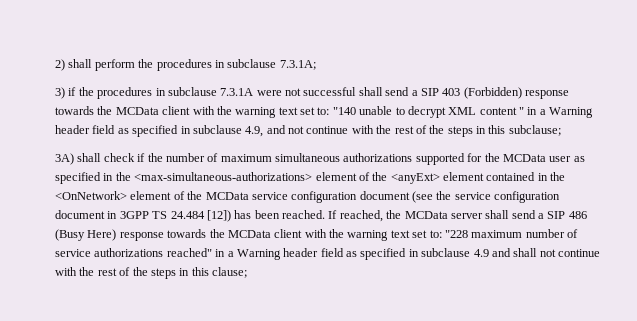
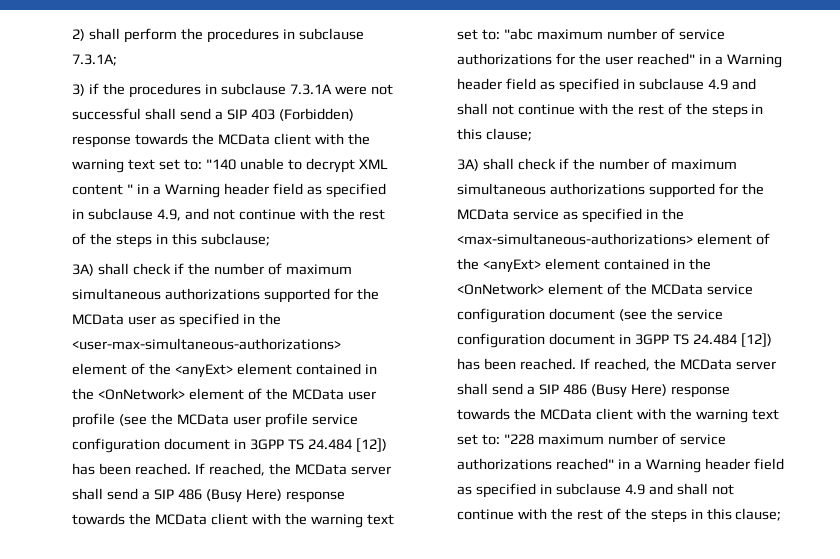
- 3A) shall check if the number of maximum simultaneous authorizations supported for the MCData user as specified in the <max-simultaneous-authorizations> element of the <anyExt> element contained in the <OnNetwork> element of the MCData service configuration document (see the service configuration document in 3GPP TS 24.484 [12]) has been reached.
+ 3A) shall check if the number of maximum simultaneous authorizations supported for the MCData user as specified in the <user-max-simultaneous-authorizations> element of the <anyExt> element contained in the <OnNetwork> element of the MCData user profile (see the MCData user profile service configuration document in 3GPP TS 24.484 [12]) has been reached. If reached, the MCData server shall send a SIP 486 (Busy Here) response towards the MCData client with the warning text set to: "abc maximum number of service authorizations for the user reached" in a Warning header field as specified in subclause 4.9 and shall not continue with the rest of the steps in this clause;
+ 3A) shall check if the number of maximum simultaneous authorizations supported for the MCData service as specified in the <max-simultaneous-authorizations> element of the <anyExt> element contained in the <OnNetwork> element of the MCData service configuration document (see the service configuration document in 3GPP TS 24.484 [12]) has been reached.

